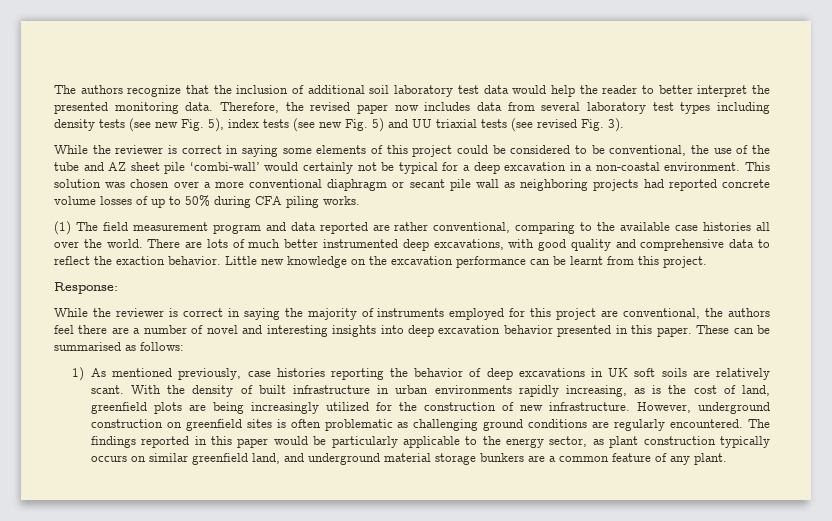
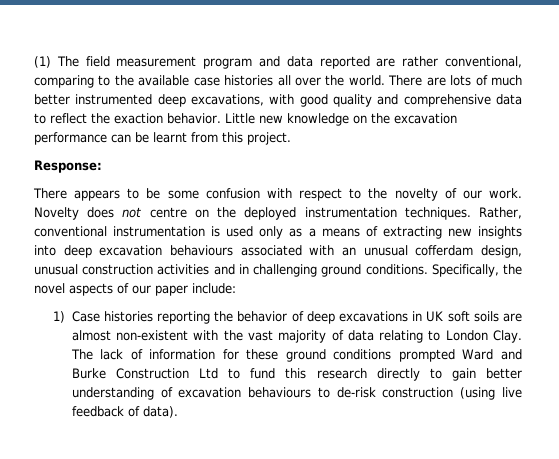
- The authors recognize that the inclusion of additional soil laboratory test data would help the reader to better interpret the presented monitoring data. Therefore, the revised paper now includes data from several laboratory test types including density tests (see new Fig. 5), index tests (see new Fig. 5) and UU triaxial tests (see revised Fig. 3).
- While the reviewer is correct in saying some elements of this project could be considered to be conventional, the use of the tube and AZ sheet pile ‘combi-wall’ would certainly not be typical for a deep excavation in a non-coastal environment. This solution was chosen over a more conventional diaphragm or secant pile wall as neighboring projects had reported concrete volume losses of up to 50% during CFA piling works.
- While the reviewer is correct in saying the majority of instruments employed for this project are conventional, the authors feel there are a number of novel and interesting insights into deep excavation behavior presented in this paper. These can be summarised as follows:
- 1) As mentioned previously, case histories reporting the behavior of deep excavations in UK soft soils are relatively scant. With the density of built infrastructure in urban environments rapidly increasing, as is the cost of land, greenfield plots are being increasingly utilized for the construction of new infrastructure. However, underground construction on greenfield sites is often problematic as challenging ground conditions are regularly encountered. The findings reported in this paper would be particularly applicable to the energy sector, as plant construction typically occurs on similar greenfield land, and underground material storage bunkers are a common feature of any plant.
+ There appears to be some confusion with respect to the novelty of our work. Novelty does not centre on the deployed instrumentation techniques. Rather, conventional instrumentation is used only as a means of extracting new insights into deep excavation behaviours associated with an unusual cofferdam design, unusual construction activities and in challenging ground conditions. Specifically, the novel aspects of our paper include:
+ 1) Case histories reporting the behavior of deep excavations in UK soft soils are almost non-existent with the vast majority of data relating to London Clay. The lack of information for these ground conditions prompted Ward and Burke Construction Ltd to fund this research directly to gain better understanding of excavation behaviours to de-risk construction (using live feedback of data).

